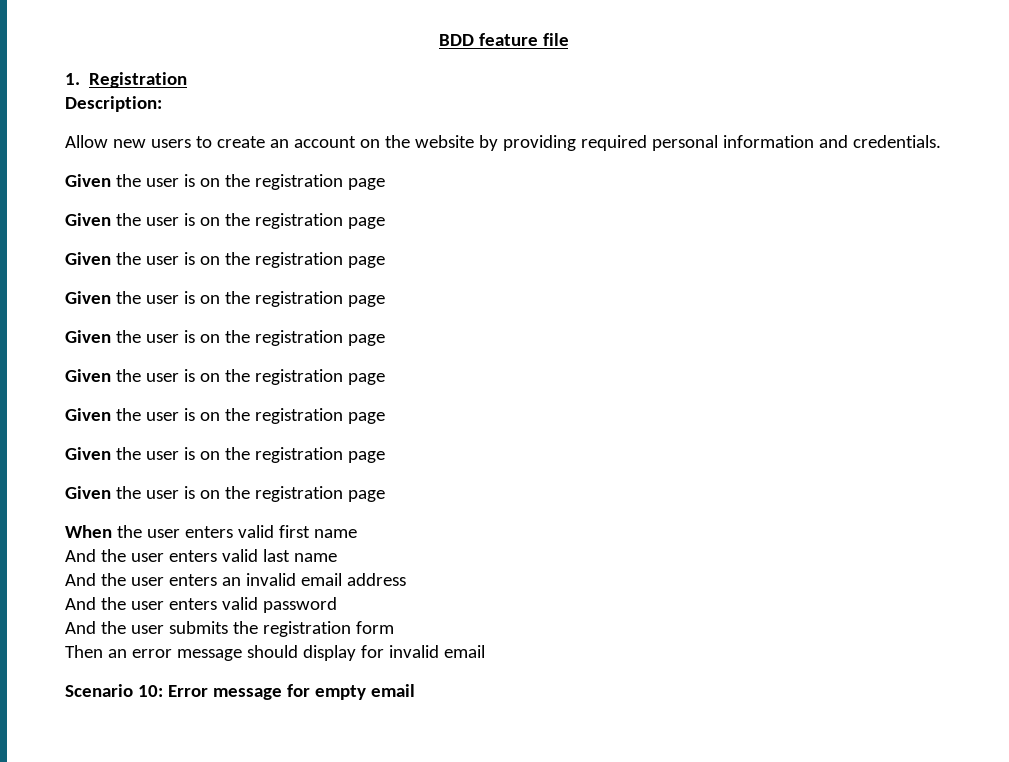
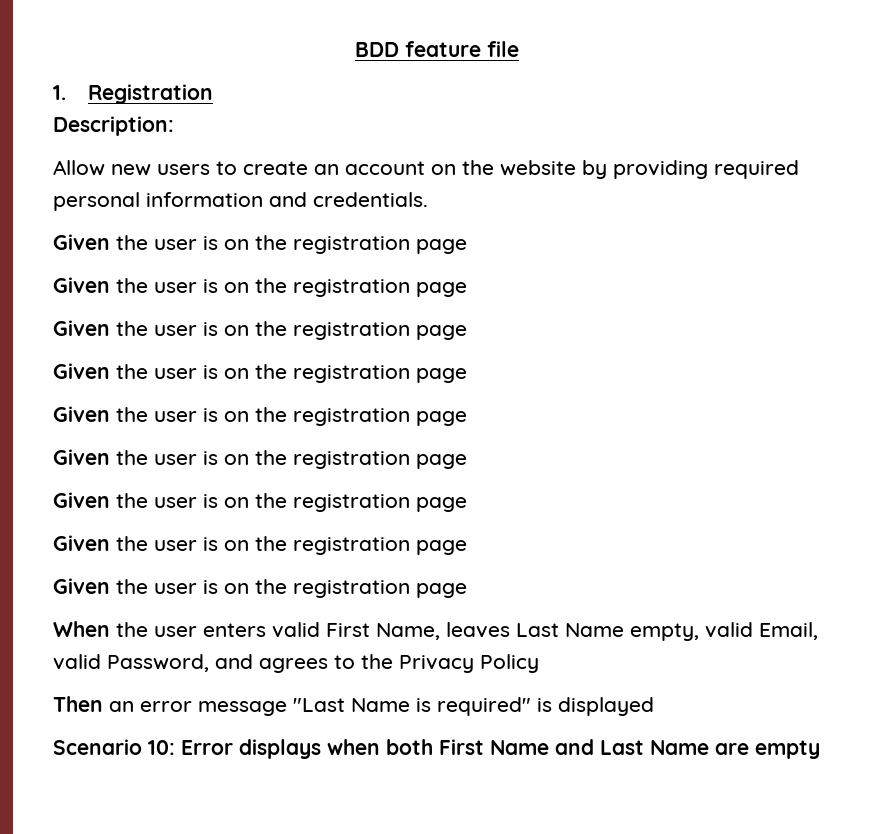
- When the user enters valid first name
- And the user enters valid last name
- And the user enters an invalid email address
- And the user enters valid password
- And the user submits the registration form
- Then an error message should display for invalid email
- Scenario 10: Error message for empty email
+ When the user enters valid First Name, leaves Last Name empty, valid Email, valid Password, and agrees to the Privacy Policy
+ Then an error message "Last Name is required" is displayed
+ Scenario 10: Error displays when both First Name and Last Name are empty

